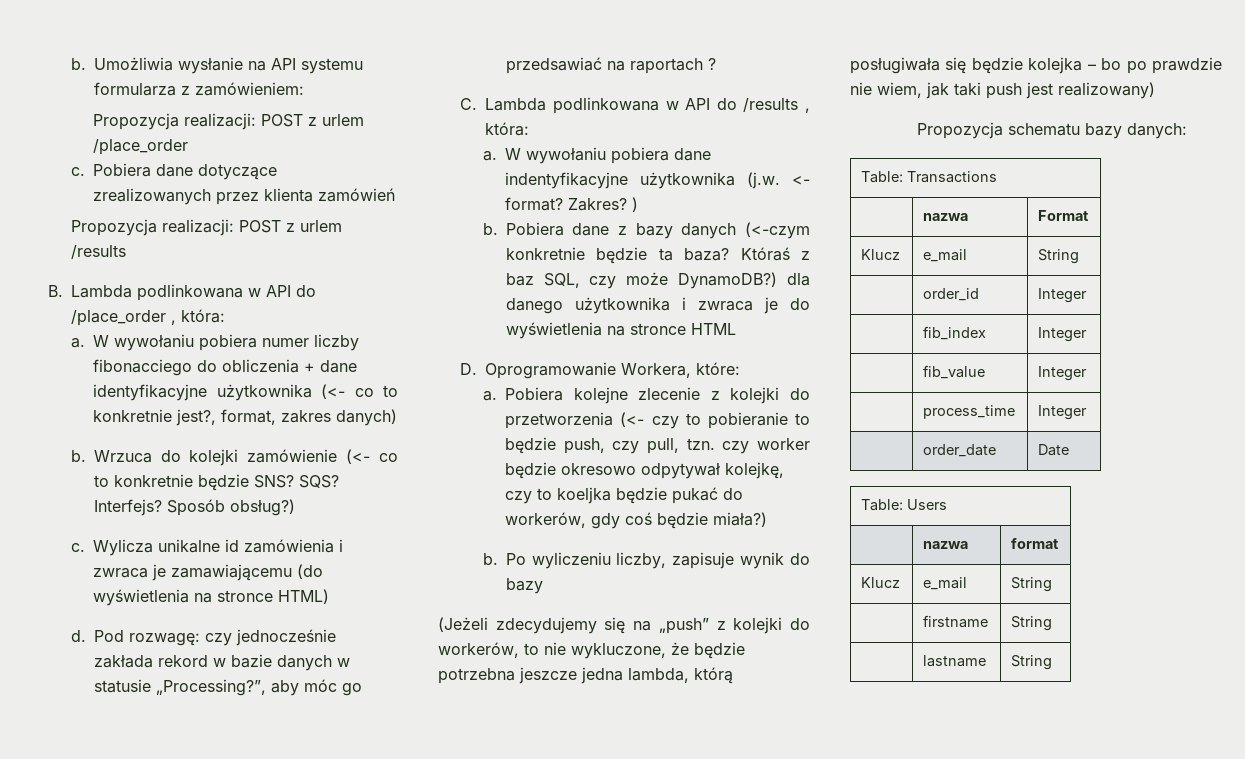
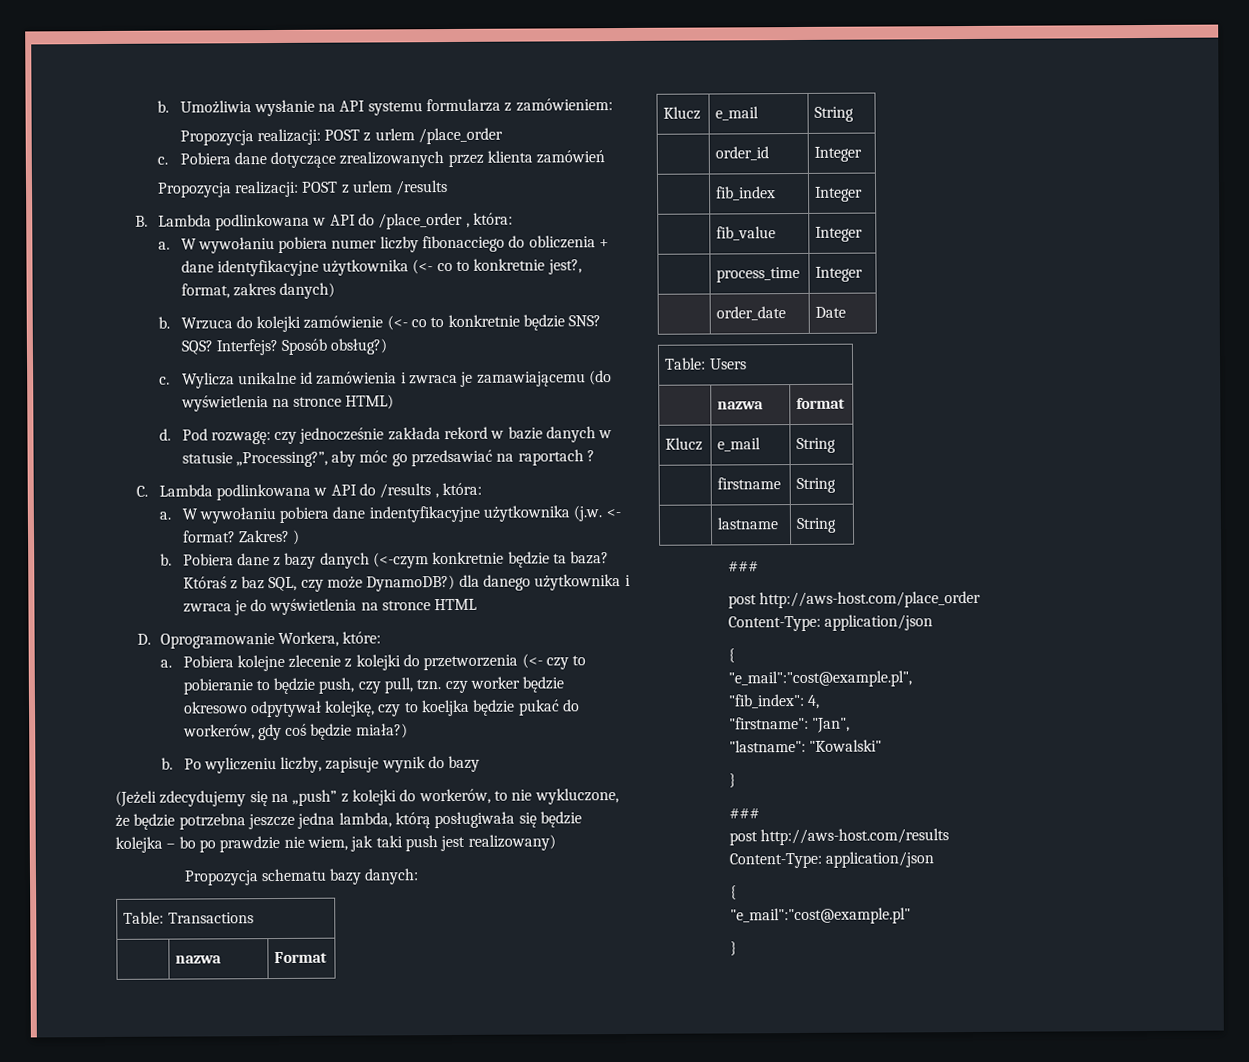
  | lastname | String
+ ###
+ post http://aws-host.com/place_order
+ Content-Type: application/json
+ {
+ "e_mail":"cost@example.pl",
+ "fib_index": 4,
+ "firstname": "Jan",
+ "lastname": "Kowalski"
+ }
+ ###
+ post http://aws-host.com/results
+ Content-Type: application/json
+ {
+ "e_mail":"cost@example.pl"
+ }

